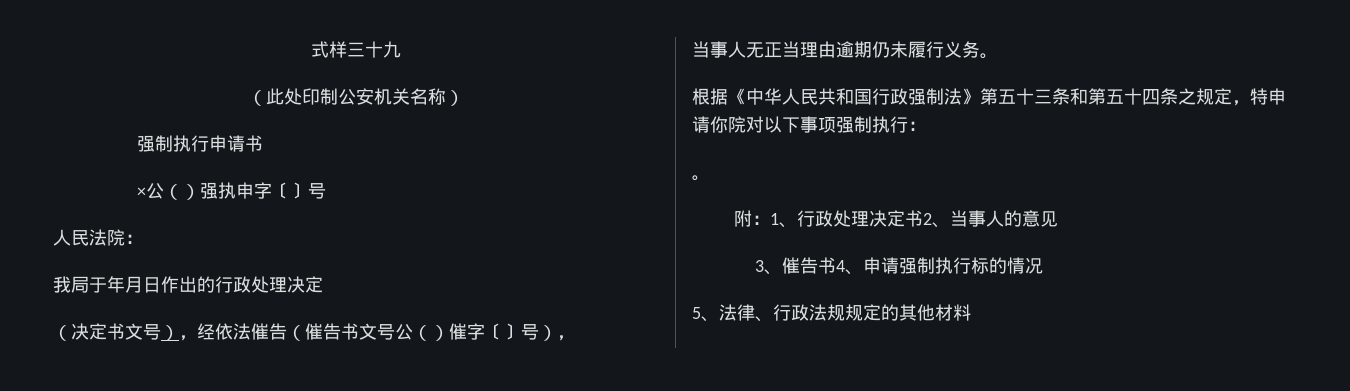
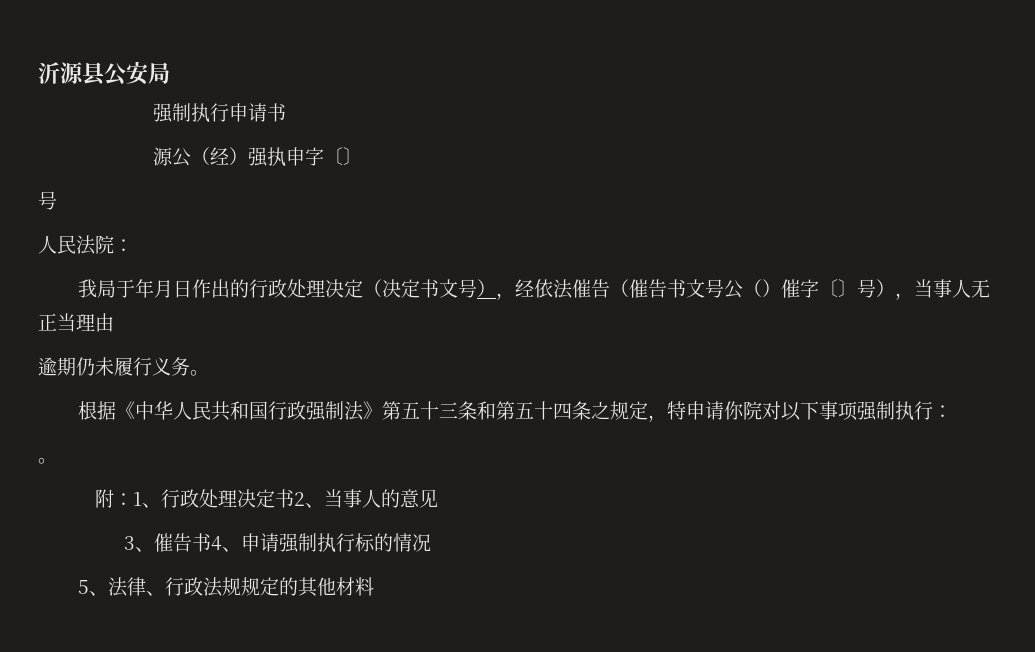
- 式样三十九
- （此处印制公安机关名称）
+ 沂源县公安局
- ×公（）强执申字〔〕号
+ 源公（经）强执申字〔〕
+ 号
- 我局于年月日作出的行政处理决定
- （决定书文号），经依法催告（催告书文号公（）催字〔〕号），
- 当事人无正当理由逾期仍未履行义务。
+ 我局于年月日作出的行政处理决定（决定书文号），经依法催告（催告书文号公（）催字〔〕号），当事人无正当理由
+ 逾期仍未履行义务。

